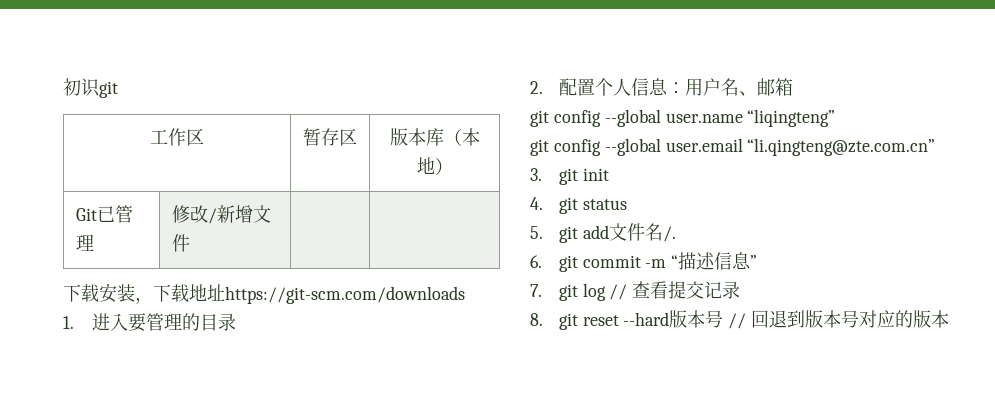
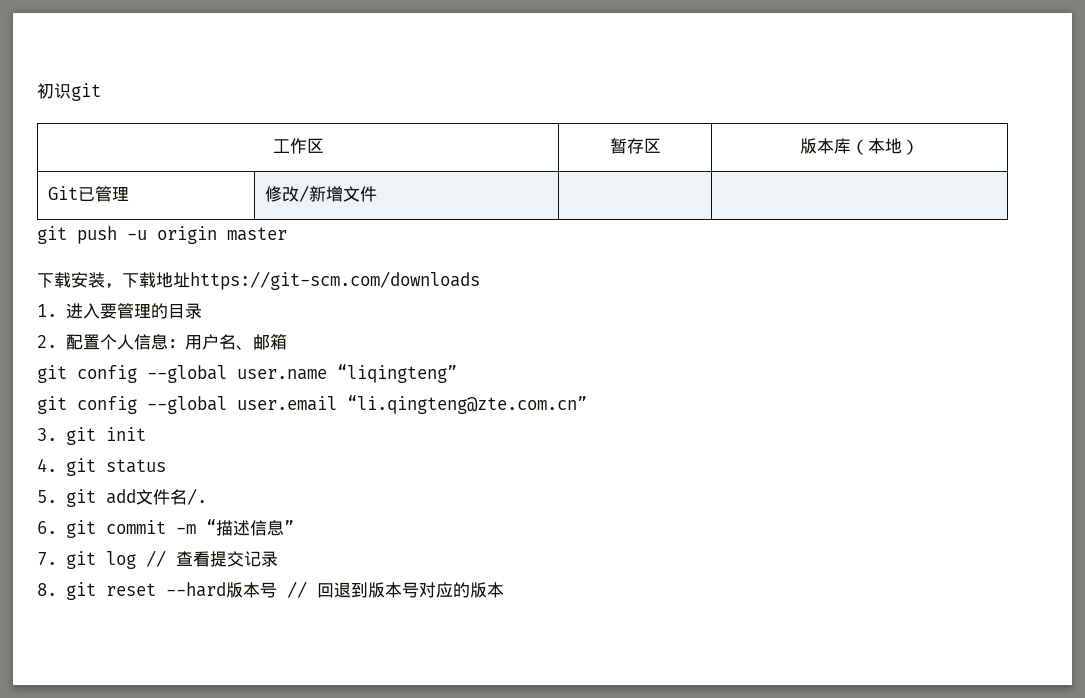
+ git push -u origin master

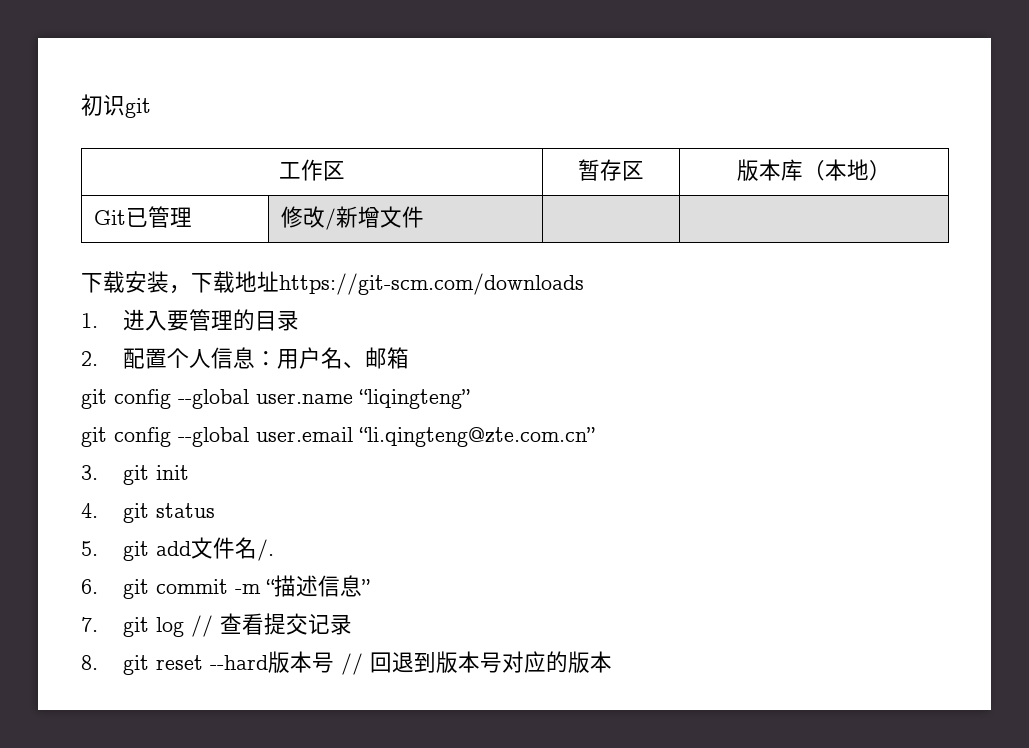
- git push -u origin master

